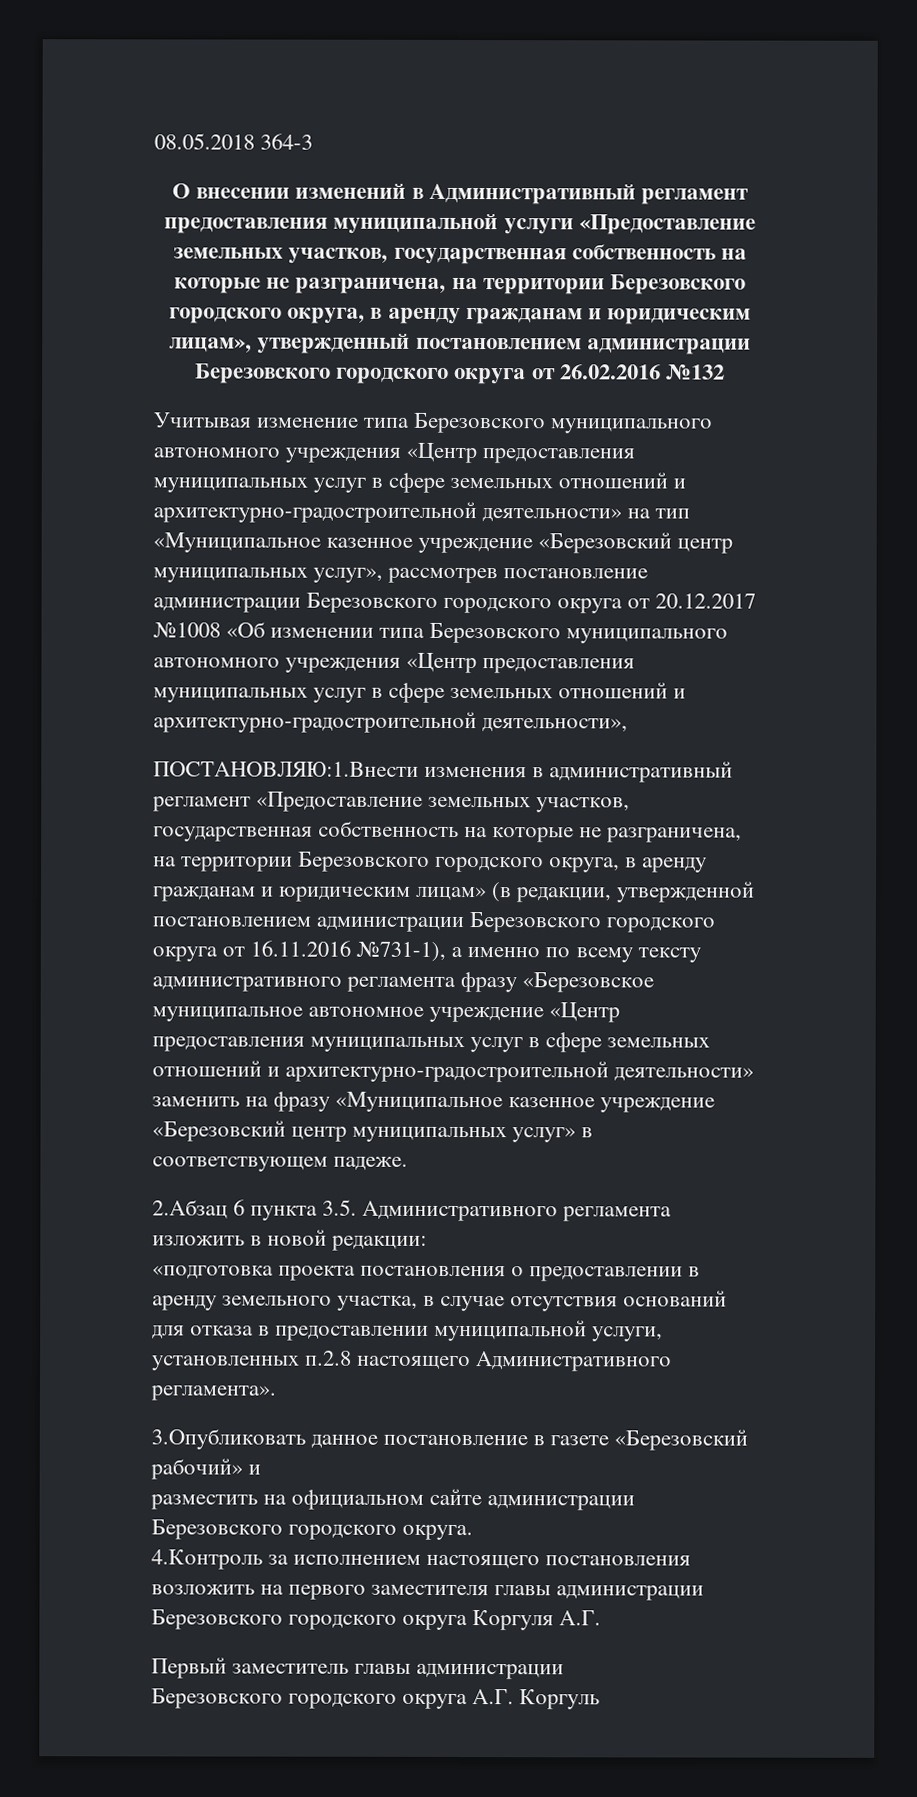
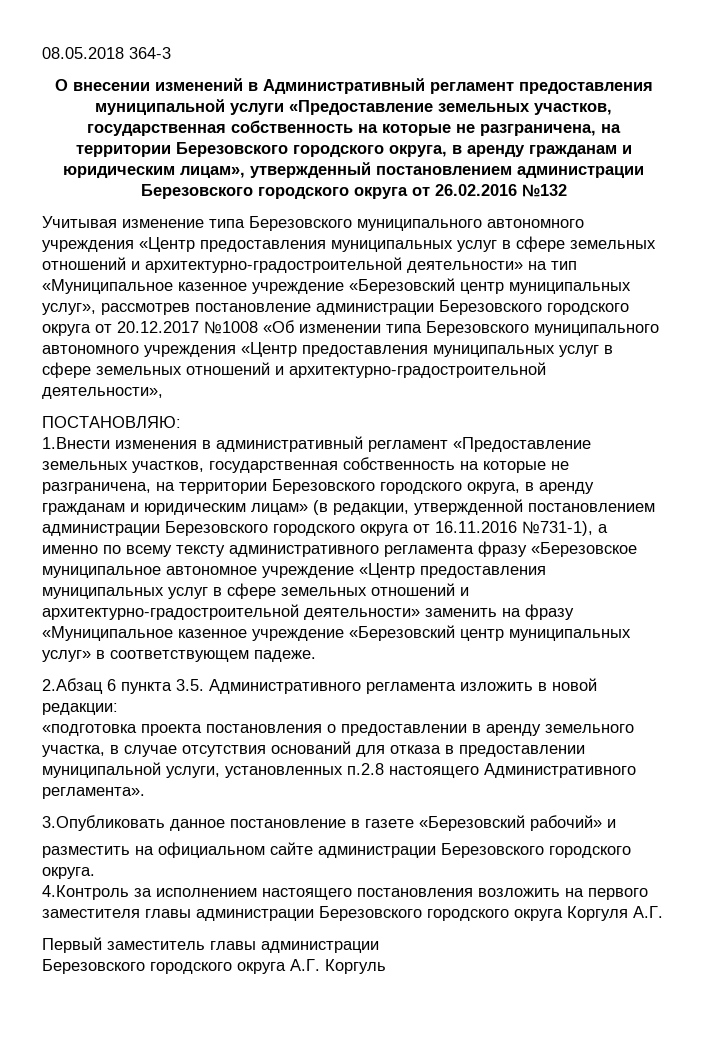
- ПОСТАНОВЛЯЮ:1.Внести изменения в административный регламент «Предоставление земельных участков, государственная собственность на которые не разграничена, на территории Березовского городского округа, в аренду гражданам и юридическим лицам» (в редакции, утвержденной постановлением администрации Березовского городского округа от 16.11.2016 №731-1), а именно по всему тексту административного регламента фразу «Березовское муниципальное автономное учреждение «Центр предоставления муниципальных услуг в сфере земельных отношений и архитектурно-градостроительной деятельности» заменить на фразу «Муниципальное казенное учреждение «Березовский центр муниципальных услуг» в соответствующем падеже.
+ ПОСТАНОВЛЯЮ:
+ 1.Внести изменения в административный регламент «Предоставление земельных участков, государственная собственность на которые не разграничена, на территории Березовского городского округа, в аренду гражданам и юридическим лицам» (в редакции, утвержденной постановлением администрации Березовского городского округа от 16.11.2016 №731-1), а именно по всему тексту административного регламента фразу «Березовское муниципальное автономное учреждение «Центр предоставления муниципальных услуг в сфере земельных отношений и архитектурно-градостроительной деятельности» заменить на фразу «Муниципальное казенное учреждение «Березовский центр муниципальных услуг» в соответствующем падеже.

